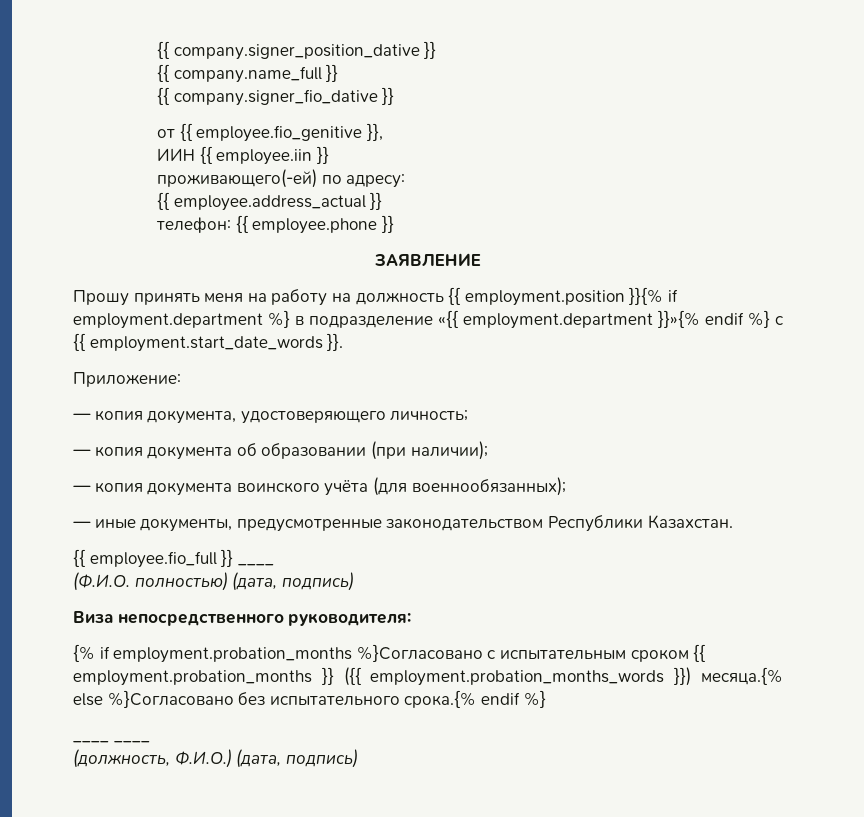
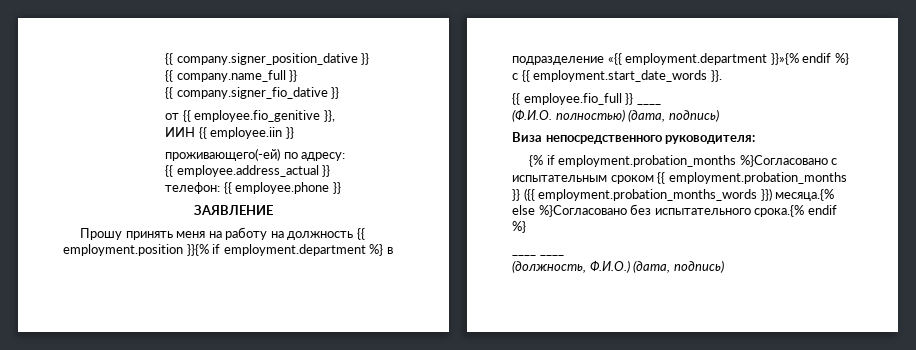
- Приложение:
- — копия документа, удостоверяющего личность;
- — копия документа об образовании (при наличии);
- — копия документа воинского учёта (для военнообязанных);
- — иные документы, предусмотренные законодательством Республики Казахстан.

